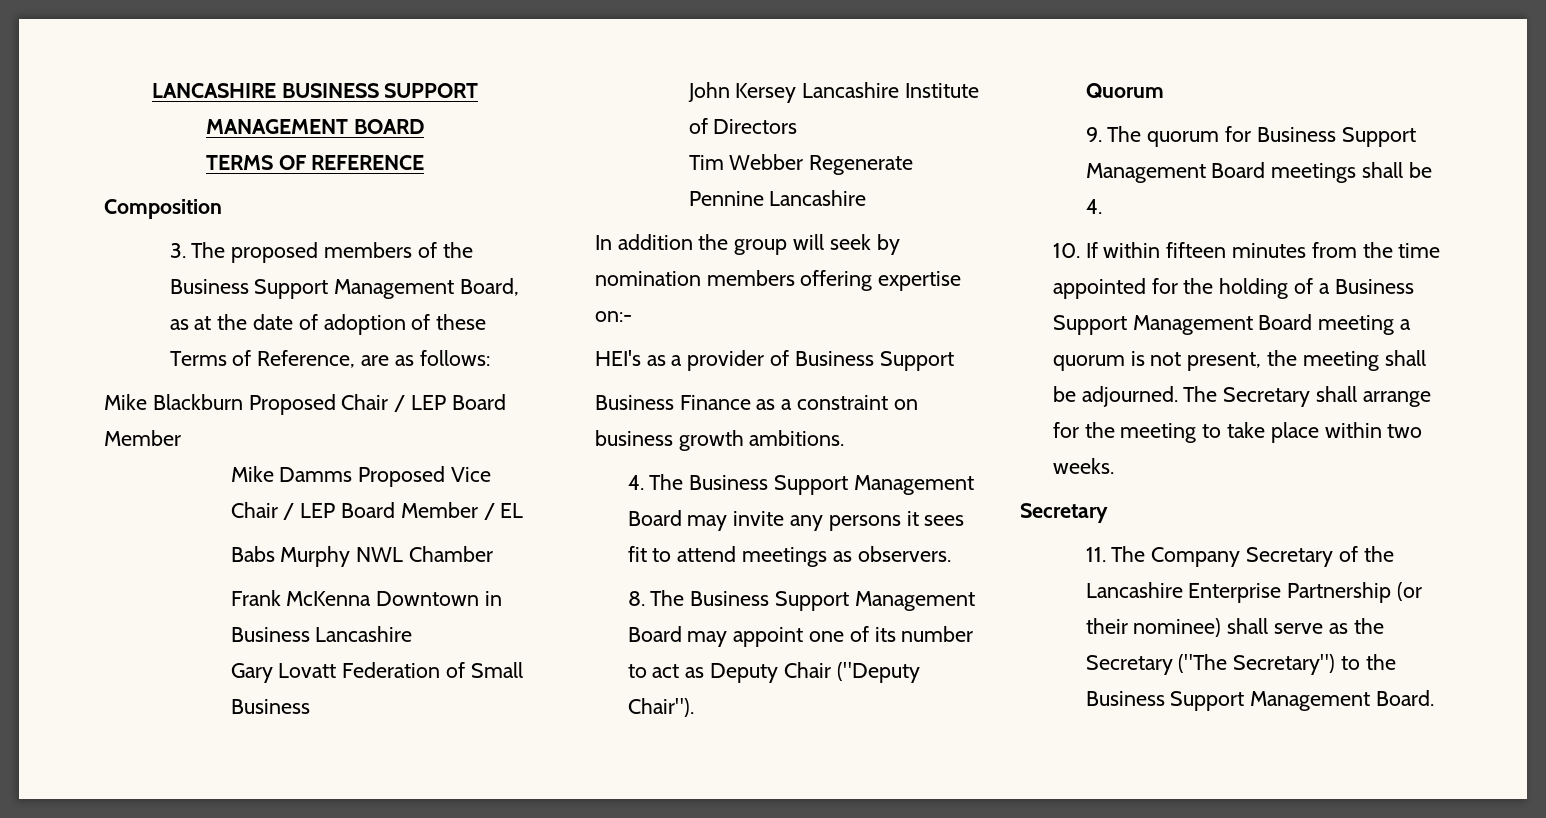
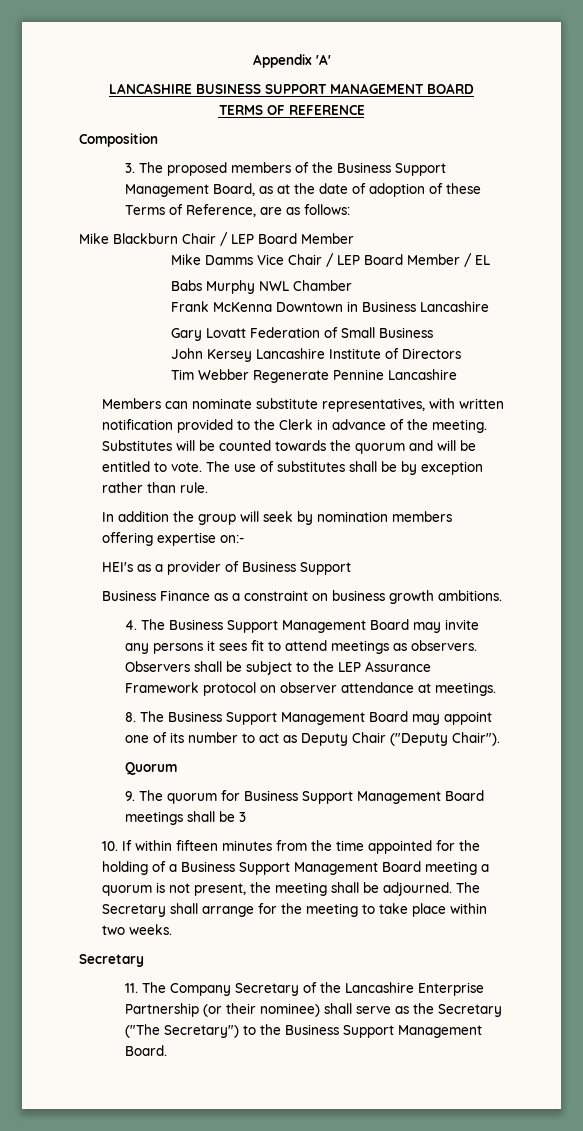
+ Appendix 'A'
- Mike Blackburn Proposed Chair / LEP Board Member
+ Mike Blackburn Chair / LEP Board Member
- Mike Damms Proposed Vice Chair / LEP Board Member / EL
+ Mike Damms Vice Chair / LEP Board Member / EL
+ Members can nominate substitute representatives, with written notification provided to the Clerk in advance of the meeting. Substitutes will be counted towards the quorum and will be entitled to vote. The use of substitutes shall be by exception rather than rule.
+ Observers shall be subject to the LEP Assurance Framework protocol on observer attendance at meetings.
- 9. The quorum for Business Support Management Board meetings shall be 4.
+ 9. The quorum for Business Support Management Board meetings shall be 3

